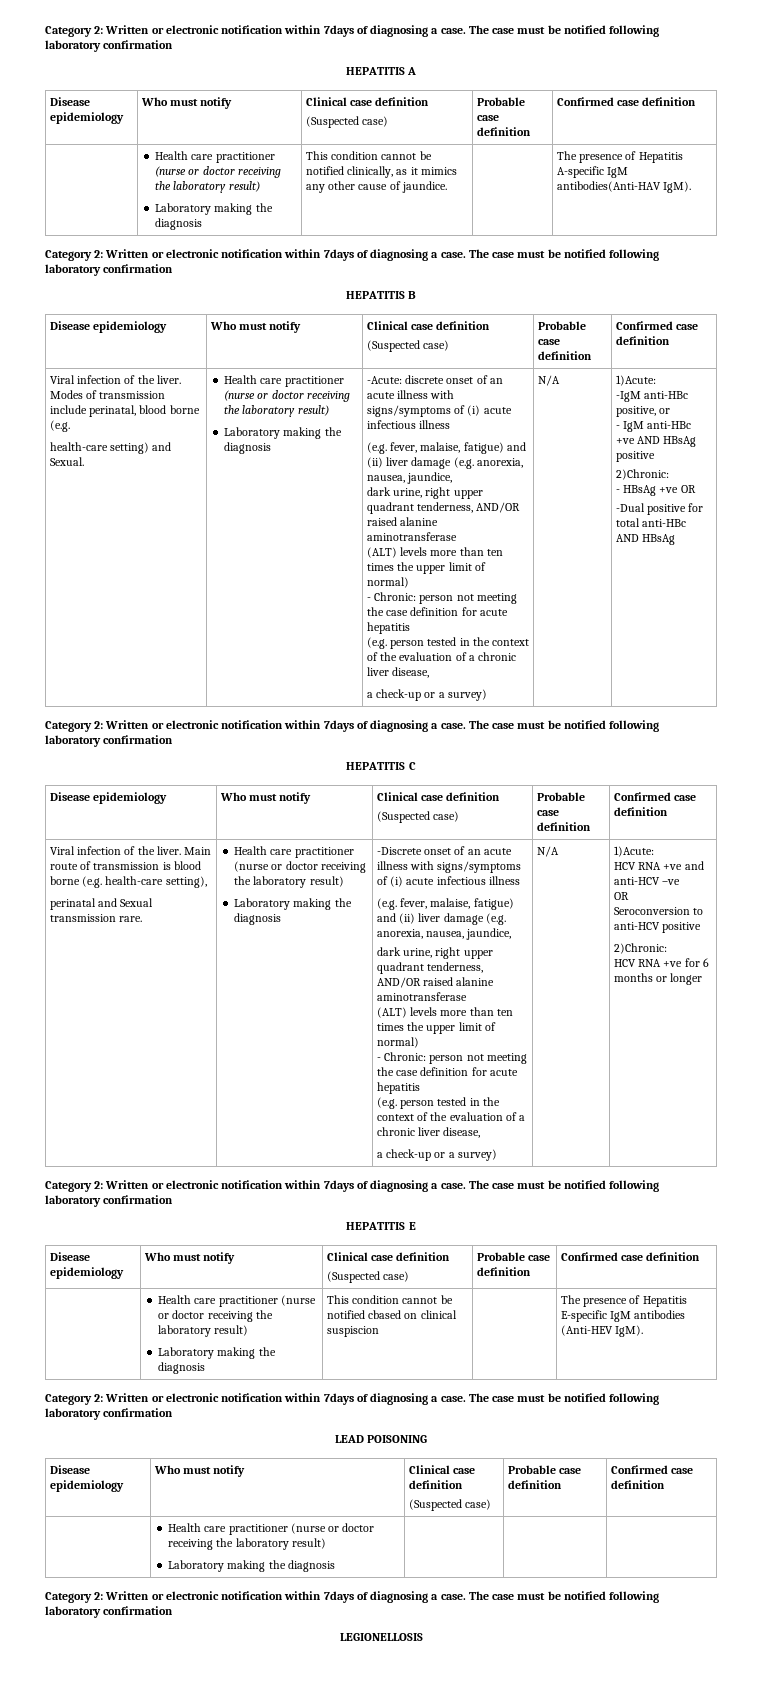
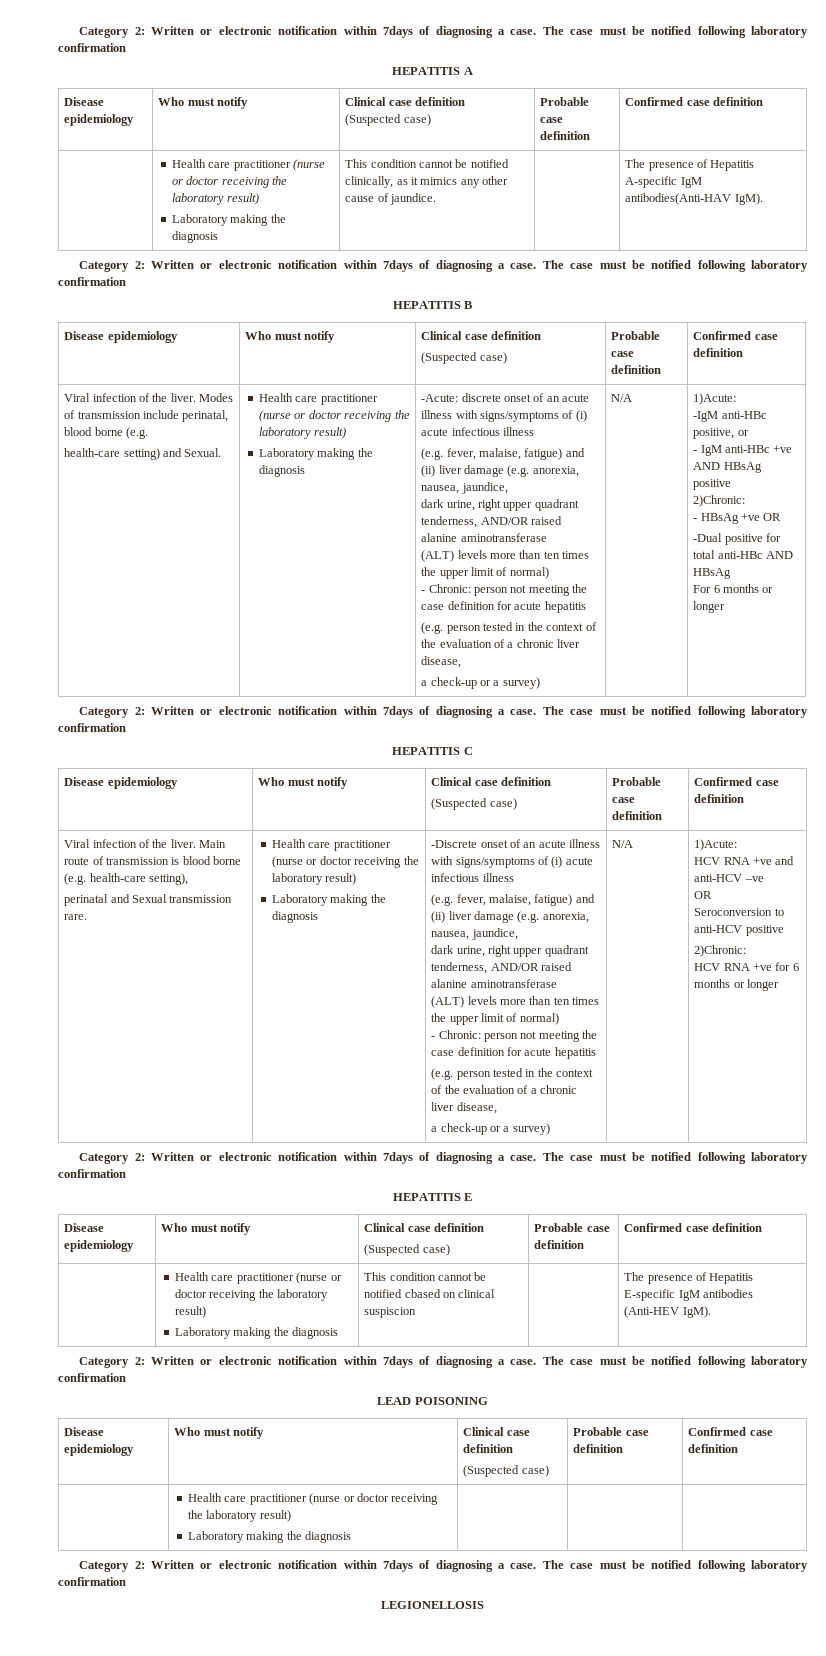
+ For 6 months or longer

